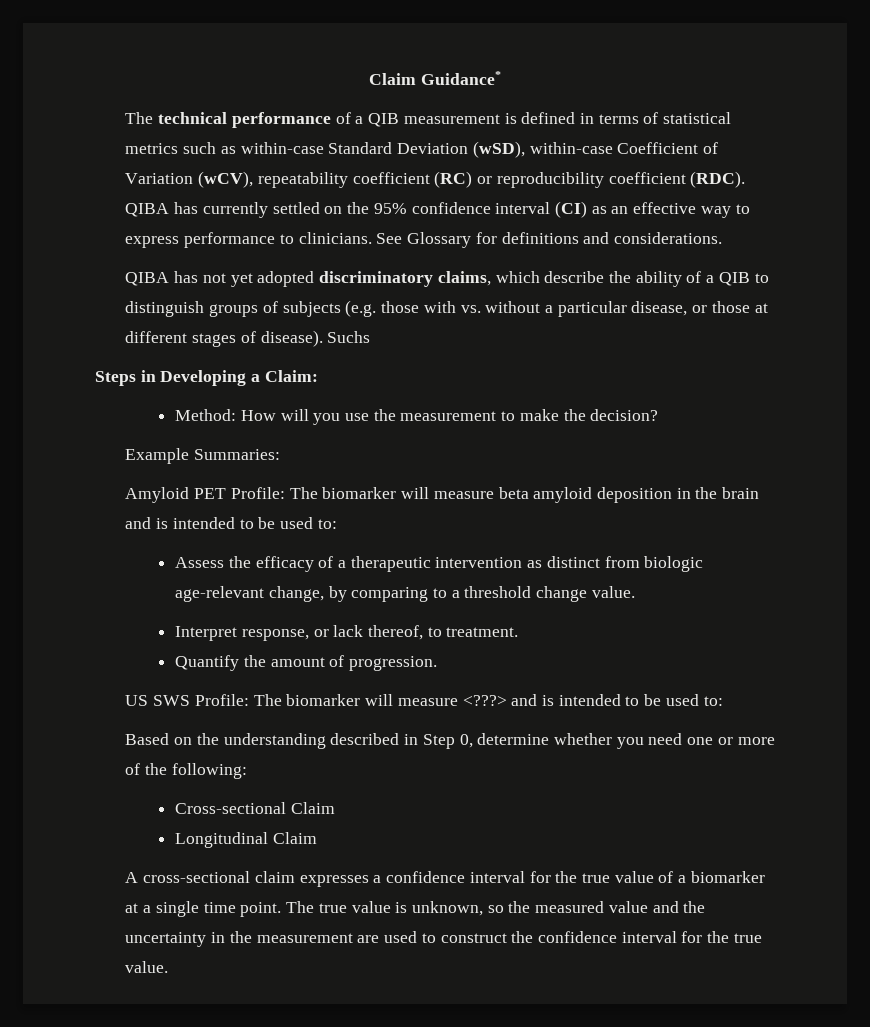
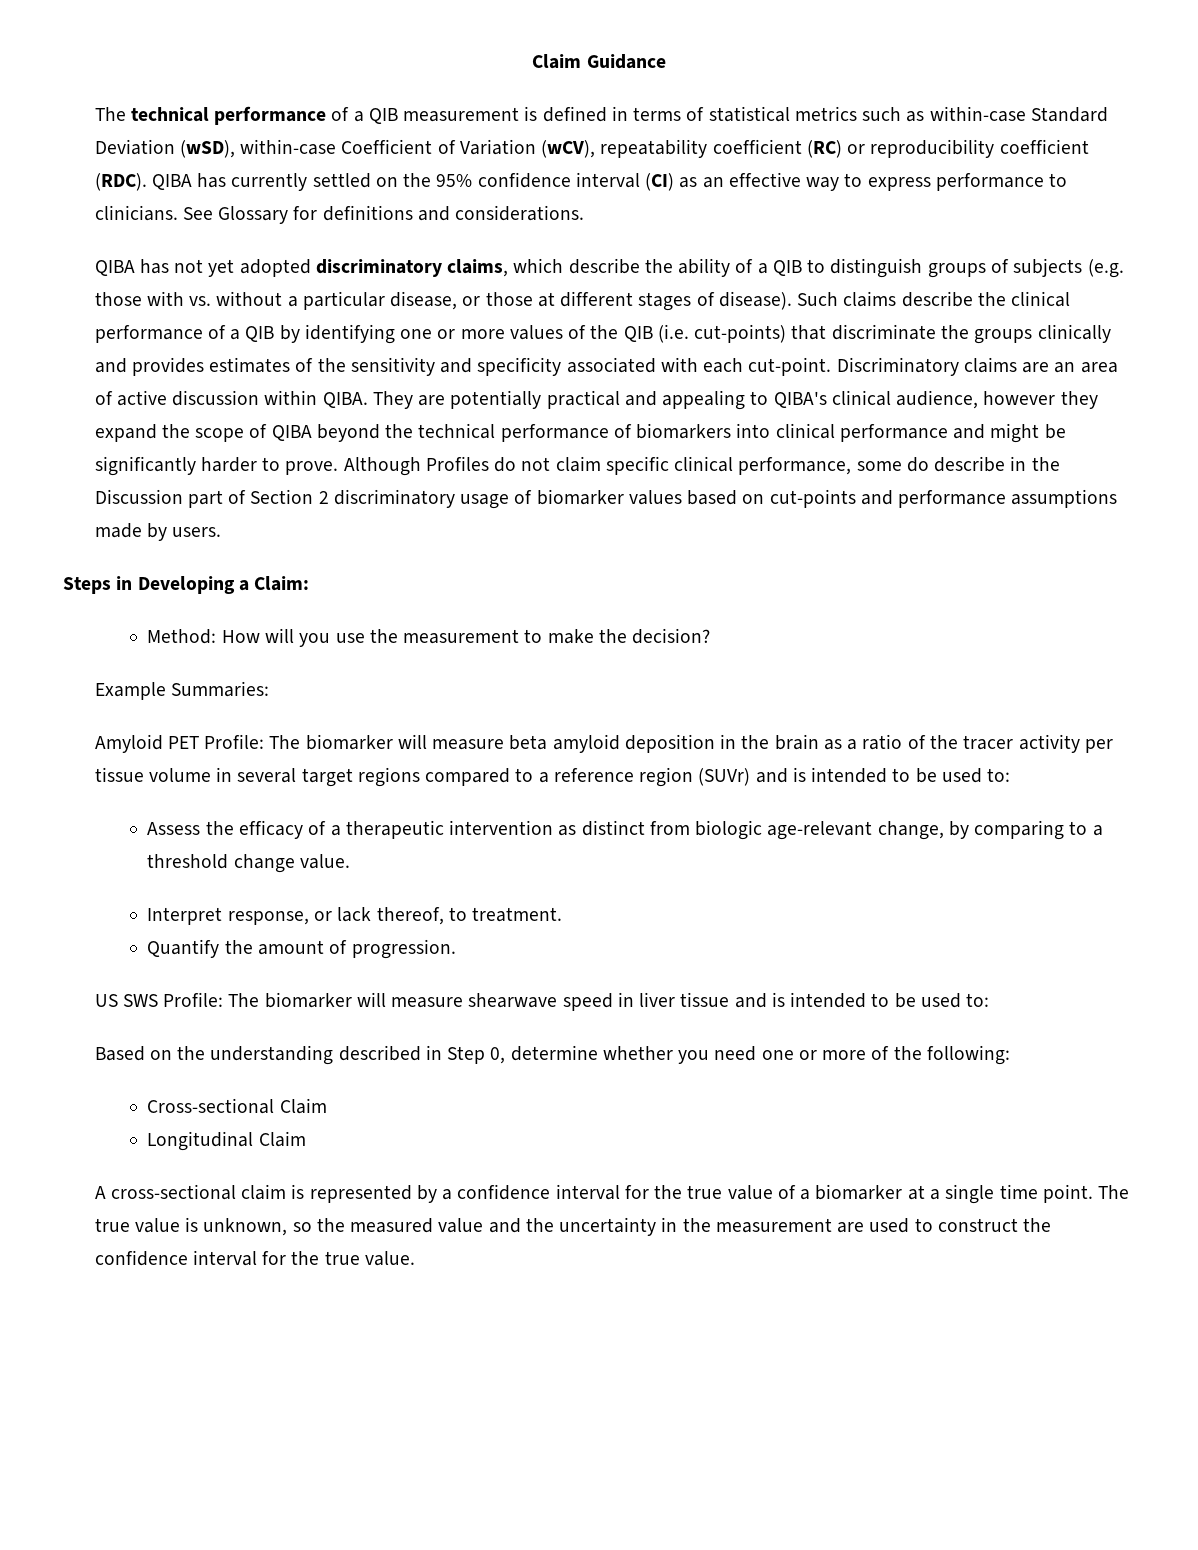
- Claim Guidance*
+ Claim Guidance
- Suchs
+ Such claims describe the clinical performance of a QIB by identifying one or more values of the QIB (i.e. cut-points) that discriminate the groups clinically and provides estimates of the sensitivity and specificity associated with each cut-point. Discriminatory claims are an area of active discussion within QIBA. They are potentially practical and appealing to QIBA's clinical audience, however they expand the scope of QIBA beyond the technical performance of biomarkers into clinical performance and might be significantly harder to prove. Although Profiles do not claim specific clinical performance, some do describe in the Discussion part of Section 2 discriminatory usage of biomarker values based on cut-points and performance assumptions made by users.
- Amyloid PET Profile: The biomarker will measure beta amyloid deposition in the brain and is intended to be used to:
+ Amyloid PET Profile: The biomarker will measure beta amyloid deposition in the brain as a ratio of the tracer activity per tissue volume in several target regions compared to a reference region (SUVr) and is intended to be used to:
- US SWS Profile: The biomarker will measure <???> and is intended to be used to:
+ US SWS Profile: The biomarker will measure shearwave speed in liver tissue and is intended to be used to:
- A cross-sectional claim expresses a confidence interval for the true value of a biomarker at a single time point.
+ A cross-sectional claim is represented by a confidence interval for the true value of a biomarker at a single time point.

